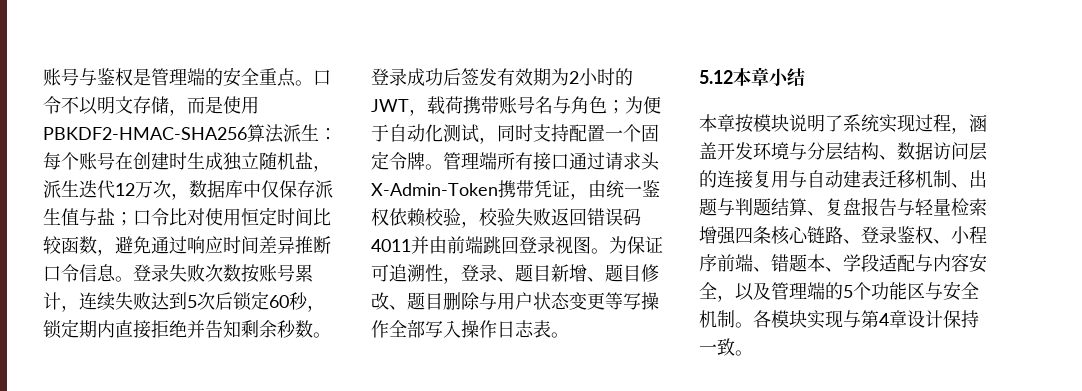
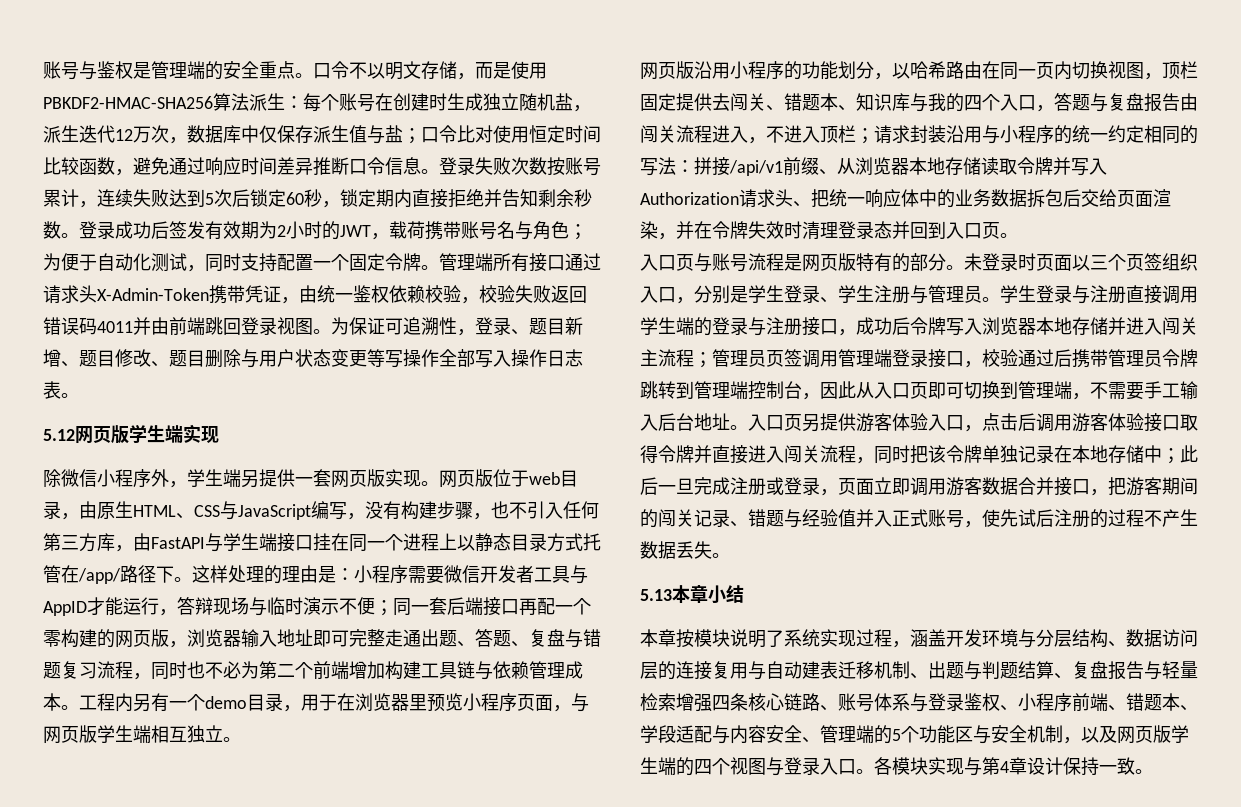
- 5.12本章小结
+ 5.12网页版学生端实现
+ 除微信小程序外，学生端另提供一套网页版实现。网页版位于web目录，由原生HTML、CSS与JavaScript编写，没有构建步骤，也不引入任何第三方库，由FastAPI与学生端接口挂在同一个进程上以静态目录方式托管在/app/路径下。这样处理的理由是：小程序需要微信开发者工具与AppID才能运行，答辩现场与临时演示不便；同一套后端接口再配一个零构建的网页版，浏览器输入地址即可完整走通出题、答题、复盘与错题复习流程，同时也不必为第二个前端增加构建工具链与依赖管理成本。工程内另有一个demo目录，用于在浏览器里预览小程序页面，与网页版学生端相互独立。
+ 网页版沿用小程序的功能划分，以哈希路由在同一页内切换视图，顶栏固定提供去闯关、错题本、知识库与我的四个入口，答题与复盘报告由闯关流程进入，不进入顶栏；请求封装沿用与小程序的统一约定相同的写法：拼接/api/v1前缀、从浏览器本地存储读取令牌并写入Authorization请求头、把统一响应体中的业务数据拆包后交给页面渲染，并在令牌失效时清理登录态并回到入口页。
+ 入口页与账号流程是网页版特有的部分。未登录时页面以三个页签组织入口，分别是学生登录、学生注册与管理员。学生登录与注册直接调用学生端的登录与注册接口，成功后令牌写入浏览器本地存储并进入闯关主流程；管理员页签调用管理端登录接口，校验通过后携带管理员令牌跳转到管理端控制台，因此从入口页即可切换到管理端，不需要手工输入后台地址。入口页另提供游客体验入口，点击后调用游客体验接口取得令牌并直接进入闯关流程，同时把该令牌单独记录在本地存储中；此后一旦完成注册或登录，页面立即调用游客数据合并接口，把游客期间的闯关记录、错题与经验值并入正式账号，使先试后注册的过程不产生数据丢失。
+ 5.13本章小结
- 本章按模块说明了系统实现过程，涵盖开发环境与分层结构、数据访问层的连接复用与自动建表迁移机制、出题与判题结算、复盘报告与轻量检索增强四条核心链路、登录鉴权、小程序前端、错题本、学段适配与内容安全，以及管理端的5个功能区与安全机制。
+ 本章按模块说明了系统实现过程，涵盖开发环境与分层结构、数据访问层的连接复用与自动建表迁移机制、出题与判题结算、复盘报告与轻量检索增强四条核心链路、账号体系与登录鉴权、小程序前端、错题本、学段适配与内容安全、管理端的5个功能区与安全机制，以及网页版学生端的四个视图与登录入口。

